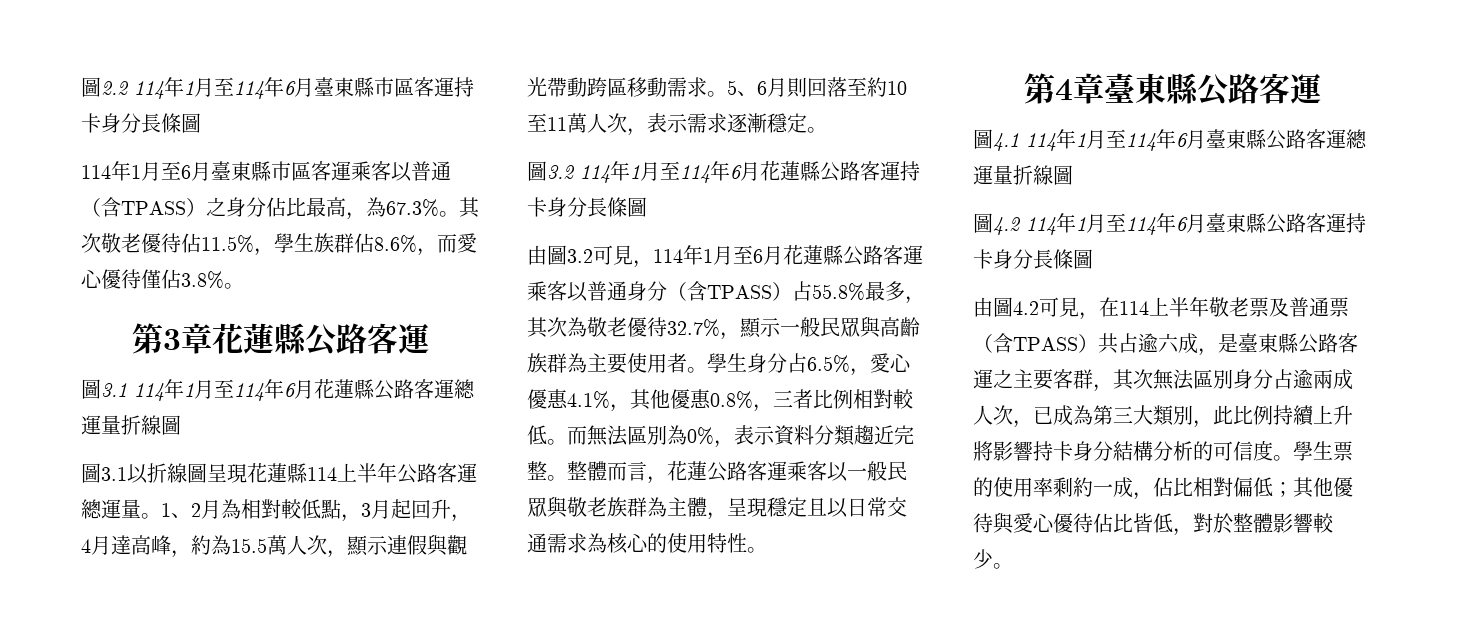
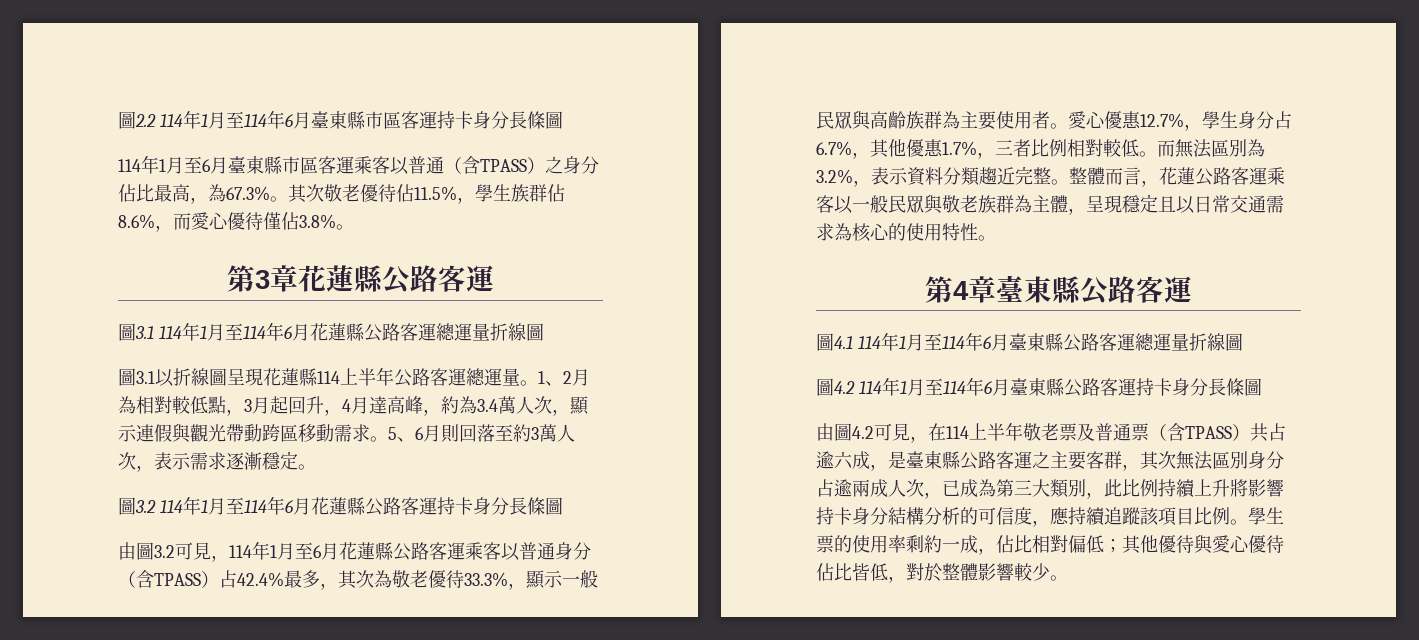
- 1、2月為相對較低點，3月起回升，4月達高峰，約為15.5萬人次，顯示連假與觀光帶動跨區移動需求。
+ 1、2月為相對較低點，3月起回升，4月達高峰，約為3.4萬人次，顯示連假與觀光帶動跨區移動需求。
- 5、6月則回落至約10至11萬人次，表示需求逐漸穩定。
+ 5、6月則回落至約3萬人次，表示需求逐漸穩定。
- 由圖3.2可見，114年1月至6月花蓮縣公路客運乘客以普通身分（含TPASS）占55.8%最多，其次為敬老優待32.7%，顯示一般民眾與高齡族群為主要使用者。
+ 由圖3.2可見，114年1月至6月花蓮縣公路客運乘客以普通身分（含TPASS）占42.4%最多，其次為敬老優待33.3%，顯示一般民眾與高齡族群為主要使用者。
- 學生身分占6.5%，愛心優惠4.1%，其他優惠0.8%，三者比例相對較低。
+ 愛心優惠12.7%，學生身分占6.7%，其他優惠1.7%，三者比例相對較低。
- 而無法區別為0%，表示資料分類趨近完整。
+ 而無法區別為3.2%，表示資料分類趨近完整。
- 由圖4.2可見，在114上半年敬老票及普通票（含TPASS）共占逾六成，是臺東縣公路客運之主要客群，其次無法區別身分占逾兩成人次，已成為第三大類別，此比例持續上升將影響持卡身分結構分析的可信度。
+ 由圖4.2可見，在114上半年敬老票及普通票（含TPASS）共占逾六成，是臺東縣公路客運之主要客群，其次無法區別身分占逾兩成人次，已成為第三大類別，此比例持續上升將影響持卡身分結構分析的可信度，應持續追蹤該項目比例。

